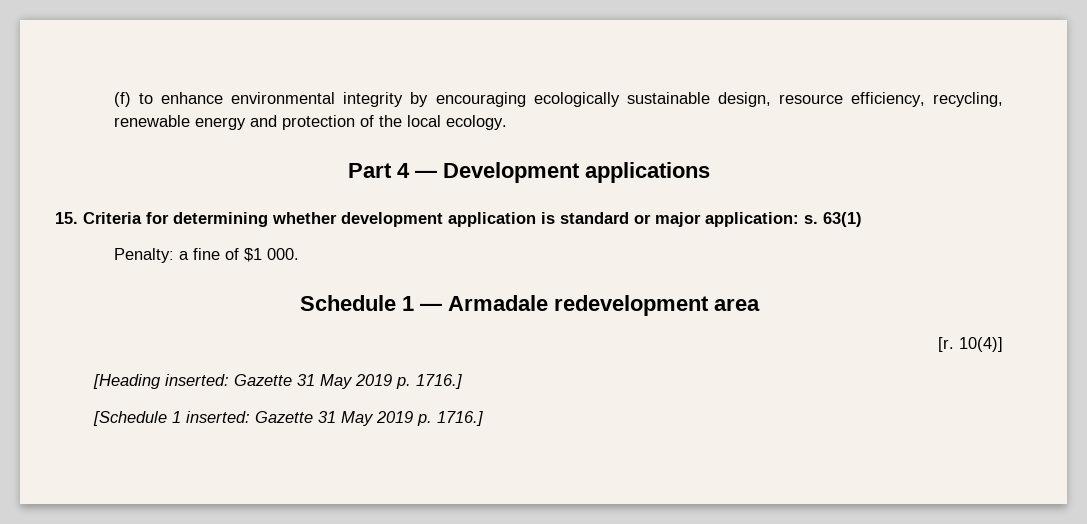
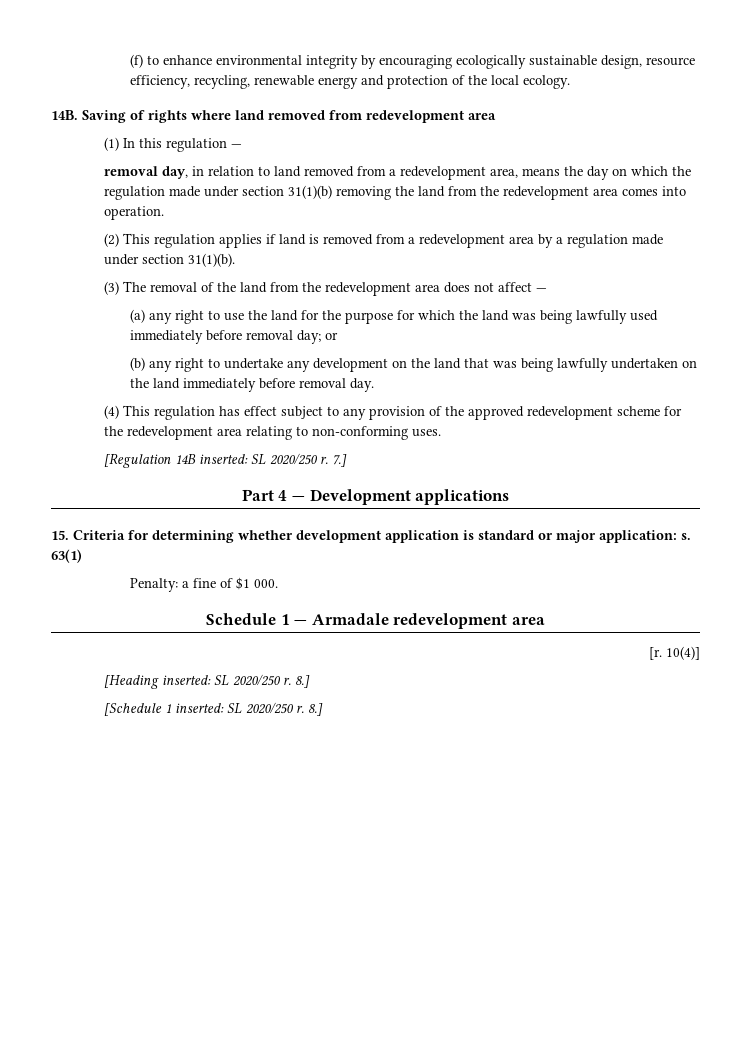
+ 14B. Saving of rights where land removed from redevelopment area
+ (1) In this regulation —
+ removal day, in relation to land removed from a redevelopment area, means the day on which the regulation made under section 31(1)(b) removing the land from the redevelopment area comes into operation.
+ (2) This regulation applies if land is removed from a redevelopment area by a regulation made under section 31(1)(b).
+ (3) The removal of the land from the redevelopment area does not affect —
+ (a) any right to use the land for the purpose for which the land was being lawfully used immediately before removal day; or
+ (b) any right to undertake any development on the land that was being lawfully undertaken on the land immediately before removal day.
+ (4) This regulation has effect subject to any provision of the approved redevelopment scheme for the redevelopment area relating to non-conforming uses.
+ [Regulation 14B inserted: SL 2020/250 r. 7.]
- [Heading inserted: Gazette 31 May 2019 p. 1716.]
- [Schedule 1 inserted: Gazette 31 May 2019 p. 1716.]
+ [Heading inserted: SL 2020/250 r. 8.]
+ [Schedule 1 inserted: SL 2020/250 r. 8.]

